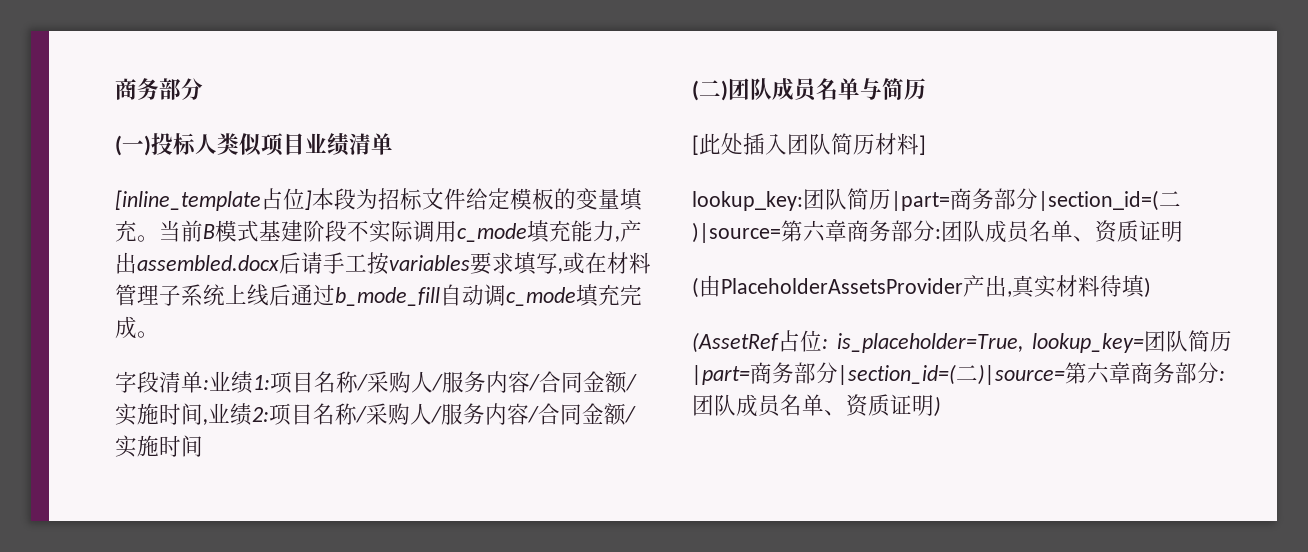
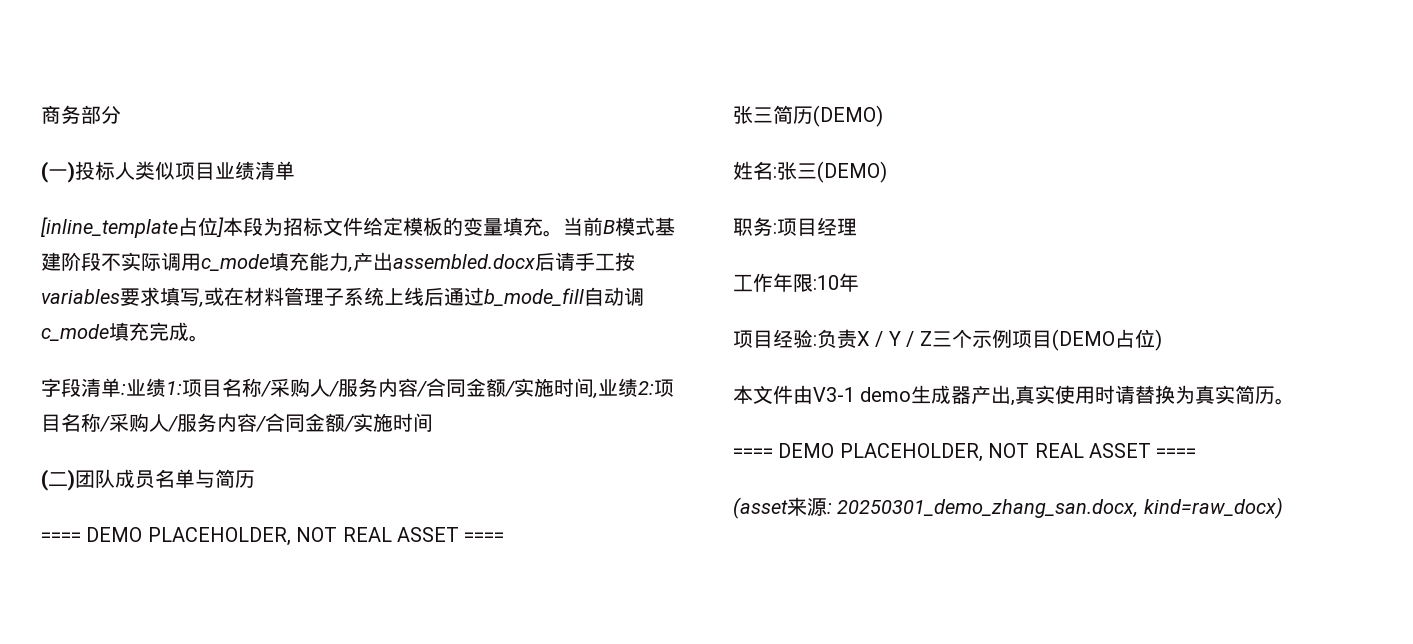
  (二)团队成员名单与简历
- [此处插入团队简历材料]
- lookup_key:团队简历|part=商务部分|section_id=(二)|source=第六章商务部分:团队成员名单、资质证明
- (由PlaceholderAssetsProvider产出,真实材料待填)
- (AssetRef占位: is_placeholder=True, lookup_key=团队简历|part=商务部分|section_id=(二)|source=第六章商务部分:团队成员名单、资质证明)
+ ==== DEMO PLACEHOLDER, NOT REAL ASSET ====
+ 张三简历(DEMO)
+ 姓名:张三(DEMO)
+ 职务:项目经理
+ 工作年限:10年
+ 项目经验:负责X / Y / Z三个示例项目(DEMO占位)
+ 本文件由V3-1 demo生成器产出,真实使用时请替换为真实简历。
+ ==== DEMO PLACEHOLDER, NOT REAL ASSET ====
+ (asset来源: 20250301_demo_zhang_san.docx, kind=raw_docx)

